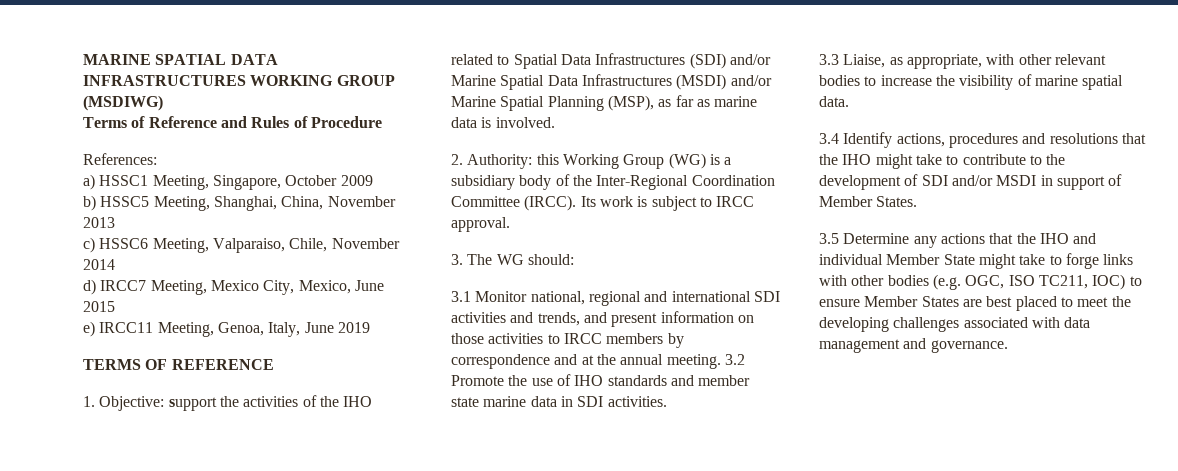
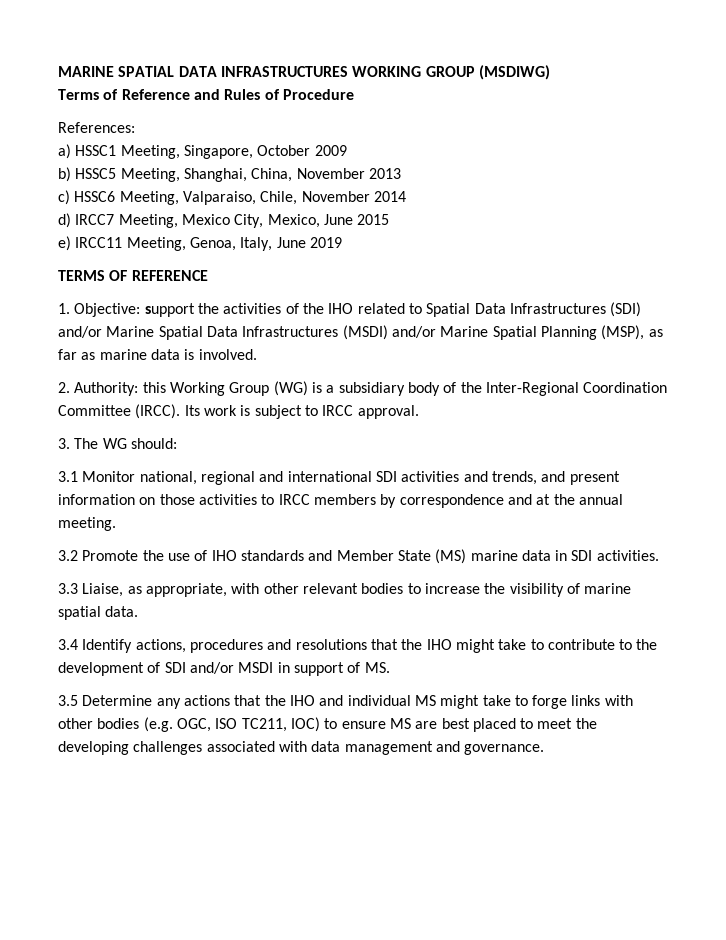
- 3.1 Monitor national, regional and international SDI activities and trends, and present information on those activities to IRCC members by correspondence and at the annual meeting. 3.2 Promote the use of IHO standards and member state marine data in SDI activities.
+ 3.1 Monitor national, regional and international SDI activities and trends, and present information on those activities to IRCC members by correspondence and at the annual meeting.
+ 3.2 Promote the use of IHO standards and Member State (MS) marine data in SDI activities.
- 3.4 Identify actions, procedures and resolutions that the IHO might take to contribute to the development of SDI and/or MSDI in support of Member States.
+ 3.4 Identify actions, procedures and resolutions that the IHO might take to contribute to the development of SDI and/or MSDI in support of MS.
- 3.5 Determine any actions that the IHO and individual Member State might take to forge links with other bodies (e.g. OGC, ISO TC211, IOC) to ensure Member States are best placed to meet the developing challenges associated with data management and governance.
+ 3.5 Determine any actions that the IHO and individual MS might take to forge links with other bodies (e.g. OGC, ISO TC211, IOC) to ensure MS are best placed to meet the developing challenges associated with data management and governance.

